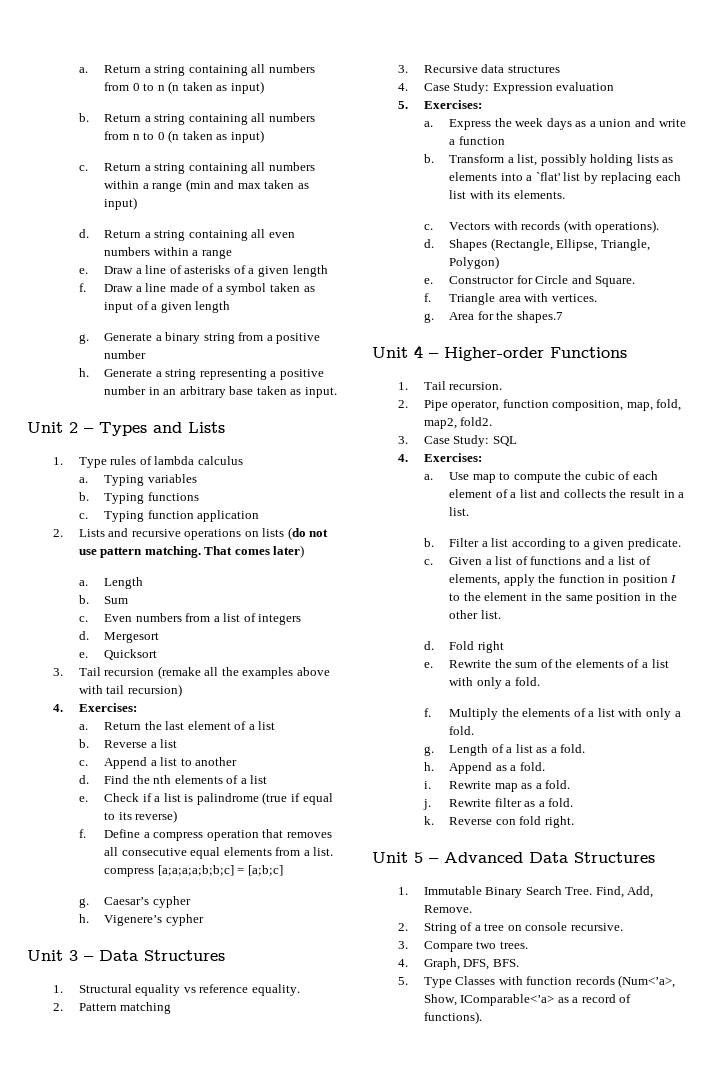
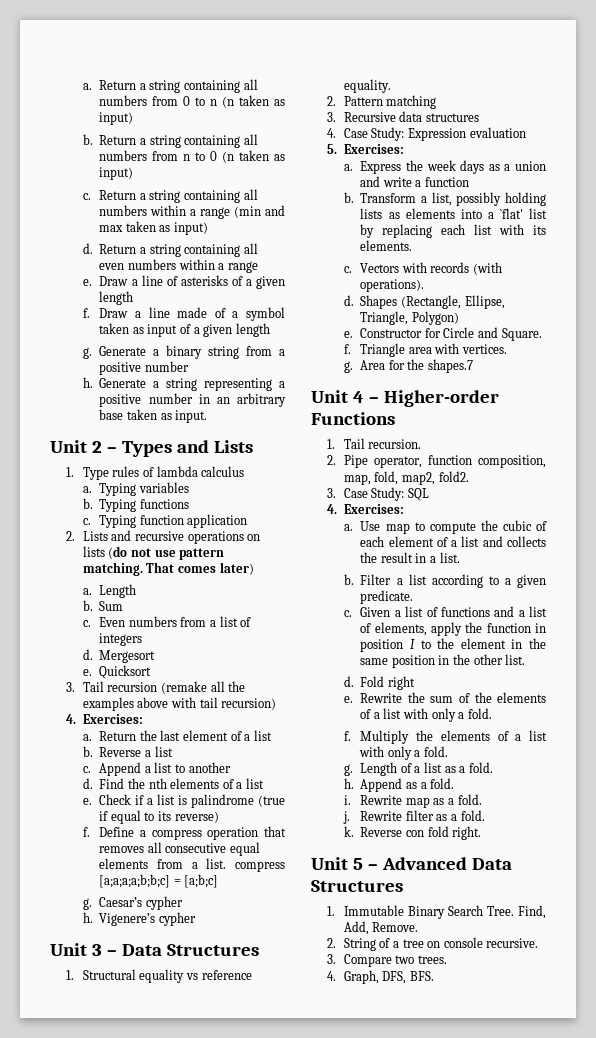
- 5. Type Classes with function records (Num<’a>, Show, IComparable<’a> as a record of functions).

